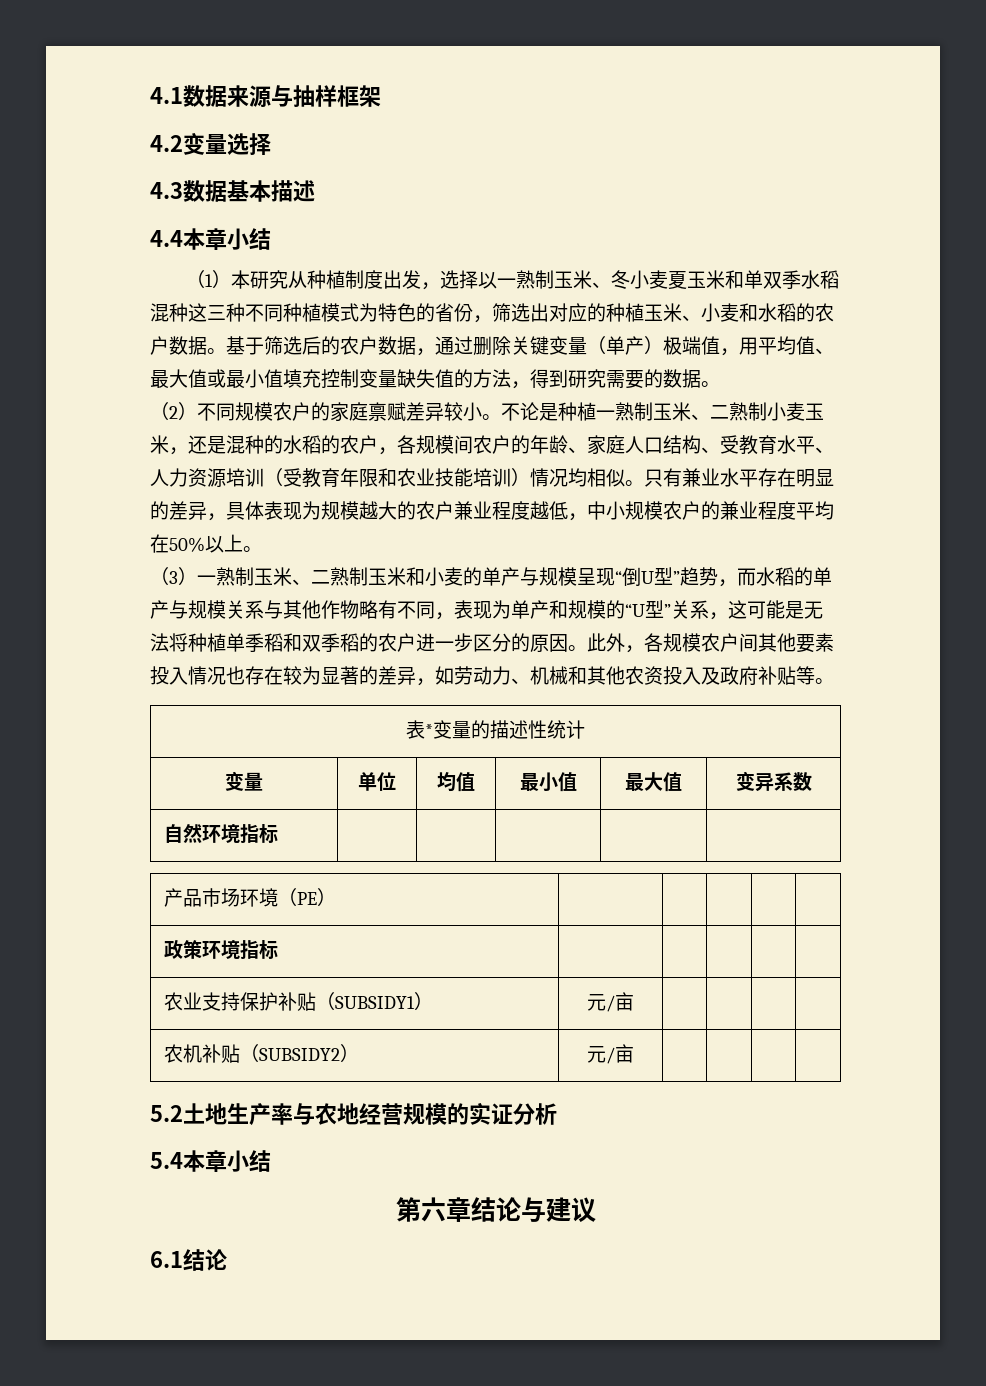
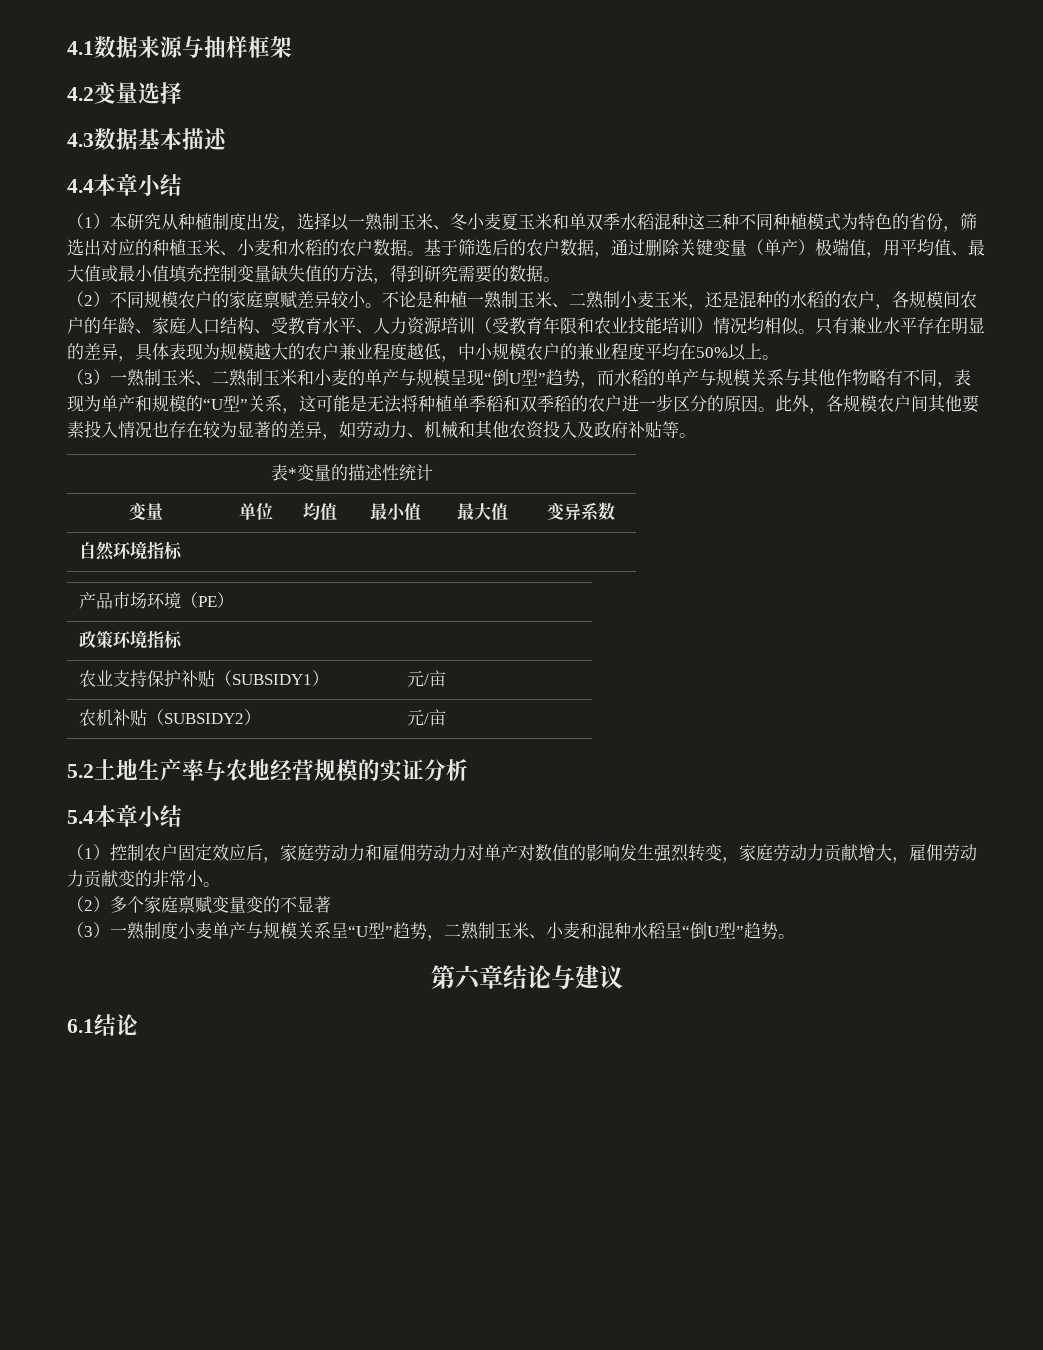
+ （1）控制农户固定效应后，家庭劳动力和雇佣劳动力对单产对数值的影响发生强烈转变，家庭劳动力贡献增大，雇佣劳动力贡献变的非常小。
+ （2）多个家庭禀赋变量变的不显著
+ （3）一熟制度小麦单产与规模关系呈“U型”趋势，二熟制玉米、小麦和混种水稻呈“倒U型”趋势。

